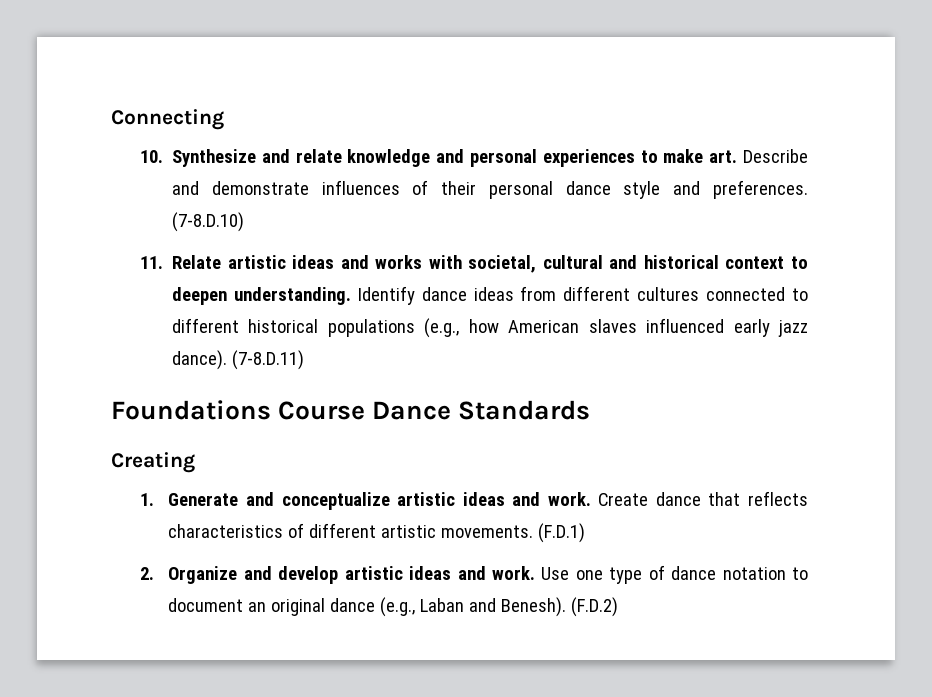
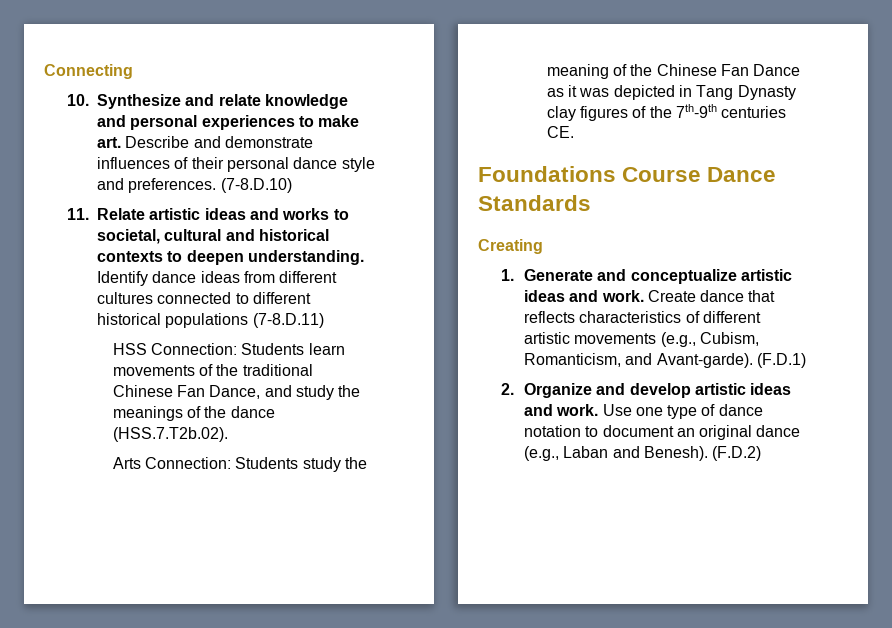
- 11. Relate artistic ideas and works with societal, cultural and historical context to deepen understanding.
+ 11. Relate artistic ideas and works to societal, cultural and historical contexts to deepen understanding.
- Identify dance ideas from different cultures connected to different historical populations (e.g., how American slaves influenced early jazz dance). (7-8.D.11)
+ Identify dance ideas from different cultures connected to different historical populations (7-8.D.11)
+ HSS Connection: Students learn movements of the traditional Chinese Fan Dance, and study the meanings of the dance (HSS.7.T2b.02).
+ Arts Connection: Students study the meaning of the Chinese Fan Dance as it was depicted in Tang Dynasty clay figures of the 7th-9th centuries CE.
- Create dance that reflects characteristics of different artistic movements.
+ Create dance that reflects characteristics of different artistic movements (e.g., Cubism, Romanticism, and Avant-garde).

